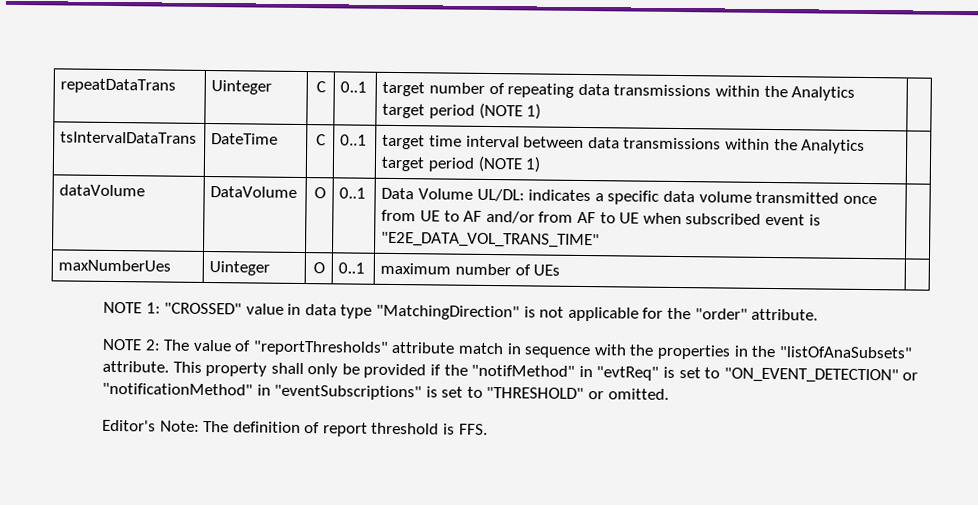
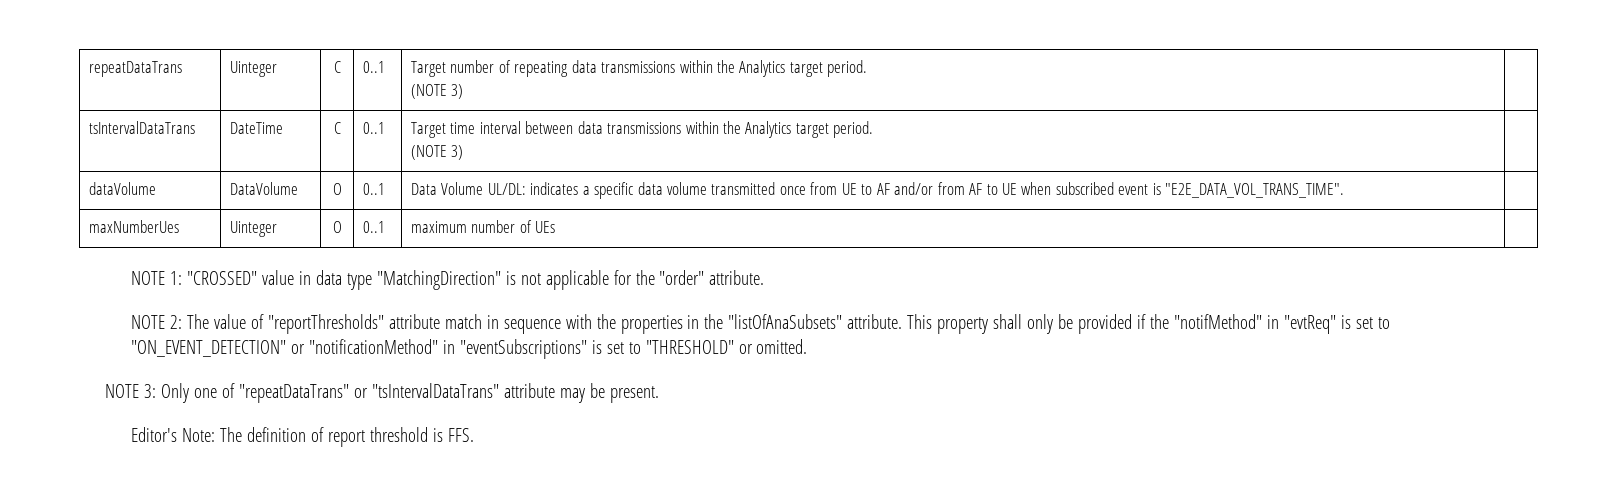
- repeatDataTrans | Uinteger | C | 0..1 | target number of repeating data transmissions within the Analytics target period (NOTE 1) |
+ repeatDataTrans | Uinteger | C | 0..1 | Target number of repeating data transmissions within the Analytics target period.
+ (NOTE 3) |
- tsIntervalDataTrans | DateTime | C | 0..1 | target time interval between data transmissions within the Analytics target period (NOTE 1) |
+ tsIntervalDataTrans | DateTime | C | 0..1 | Target time interval between data transmissions within the Analytics target period.
+ (NOTE 3) |
- dataVolume | DataVolume | O | 0..1 | Data Volume UL/DL: indicates a specific data volume transmitted once from UE to AF and/or from AF to UE when subscribed event is "E2E_DATA_VOL_TRANS_TIME" |
+ dataVolume | DataVolume | O | 0..1 | Data Volume UL/DL: indicates a specific data volume transmitted once from UE to AF and/or from AF to UE when subscribed event is "E2E_DATA_VOL_TRANS_TIME". |
+ NOTE 3: Only one of "repeatDataTrans" or "tsIntervalDataTrans" attribute may be present.

